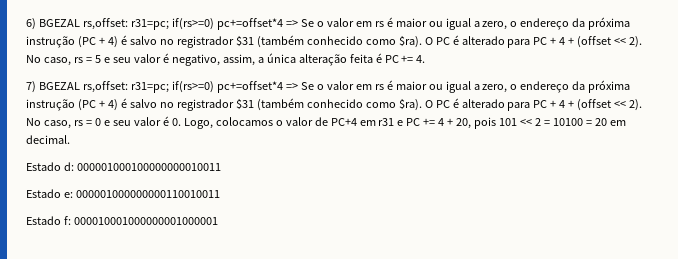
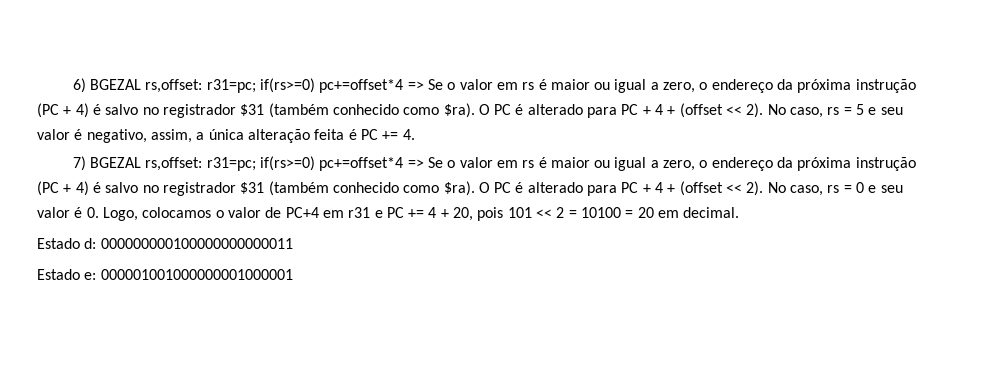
- Estado d: 000001000100000000010011
+ Estado d: 000000000100000000000011
- Estado e: 000001000000000110010011
- Estado f: 000010001000000001000001
+ Estado e: 000001001000000001000001

